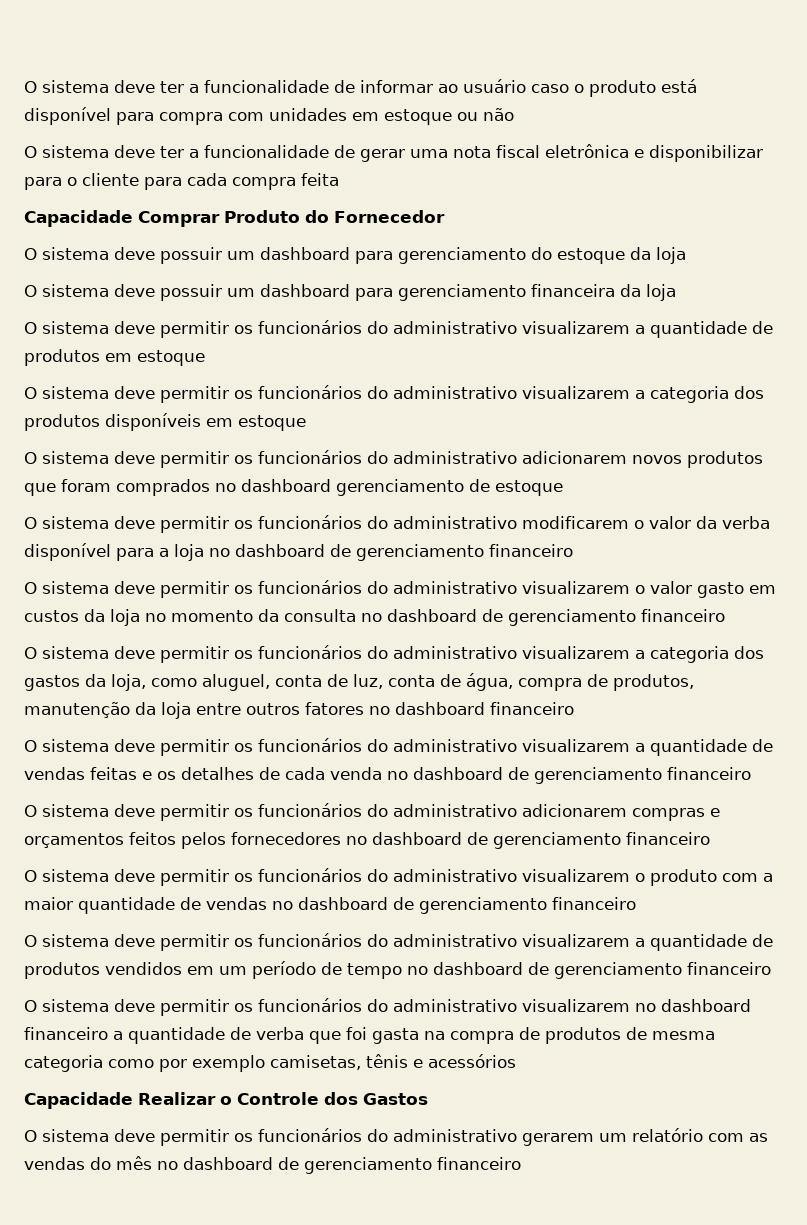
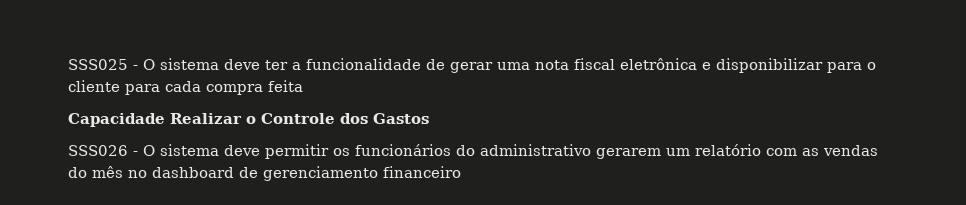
- O sistema deve ter a funcionalidade de informar ao usuário caso o produto está disponível para compra com unidades em estoque ou não
- O sistema deve ter a funcionalidade de gerar uma nota fiscal eletrônica e disponibilizar para o cliente para cada compra feita
+ SSS025 - O sistema deve ter a funcionalidade de gerar uma nota fiscal eletrônica e disponibilizar para o cliente para cada compra feita
- Capacidade Comprar Produto do Fornecedor
- O sistema deve possuir um dashboard para gerenciamento do estoque da loja
- O sistema deve possuir um dashboard para gerenciamento financeira da loja
- O sistema deve permitir os funcionários do administrativo visualizarem a quantidade de produtos em estoque
- O sistema deve permitir os funcionários do administrativo visualizarem a categoria dos produtos disponíveis em estoque
- O sistema deve permitir os funcionários do administrativo adicionarem novos produtos que foram comprados no dashboard gerenciamento de estoque
- O sistema deve permitir os funcionários do administrativo modificarem o valor da verba disponível para a loja no dashboard de gerenciamento financeiro
- O sistema deve permitir os funcionários do administrativo visualizarem o valor gasto em custos da loja no momento da consulta no dashboard de gerenciamento financeiro
- O sistema deve permitir os funcionários do administrativo visualizarem a categoria dos gastos da loja, como aluguel, conta de luz, conta de água, compra de produtos, manutenção da loja entre outros fatores no dashboard financeiro
- O sistema deve permitir os funcionários do administrativo visualizarem a quantidade de vendas feitas e os detalhes de cada venda no dashboard de gerenciamento financeiro
- O sistema deve permitir os funcionários do administrativo adicionarem compras e orçamentos feitos pelos fornecedores no dashboard de gerenciamento financeiro
- O sistema deve permitir os funcionários do administrativo visualizarem o produto com a maior quantidade de vendas no dashboard de gerenciamento financeiro
- O sistema deve permitir os funcionários do administrativo visualizarem a quantidade de produtos vendidos em um período de tempo no dashboard de gerenciamento financeiro
- O sistema deve permitir os funcionários do administrativo visualizarem no dashboard financeiro a quantidade de verba que foi gasta na compra de produtos de mesma categoria como por exemplo camisetas, tênis e acessórios
- O sistema deve permitir os funcionários do administrativo gerarem um relatório com as vendas do mês no dashboard de gerenciamento financeiro
+ SSS026 - O sistema deve permitir os funcionários do administrativo gerarem um relatório com as vendas do mês no dashboard de gerenciamento financeiro

